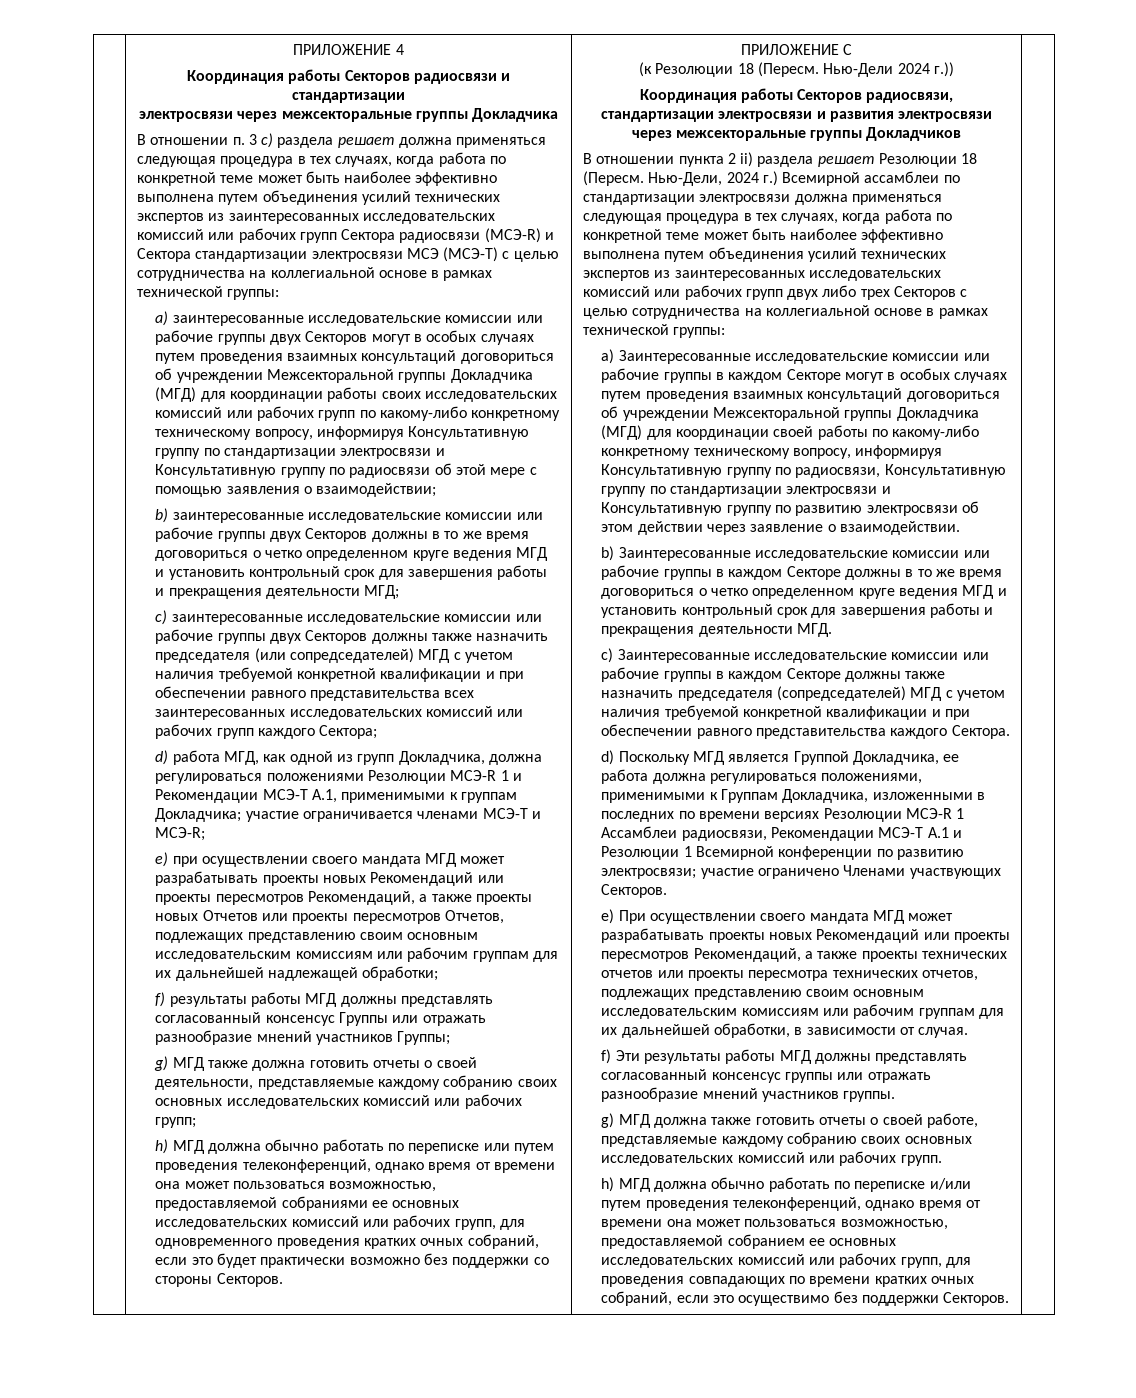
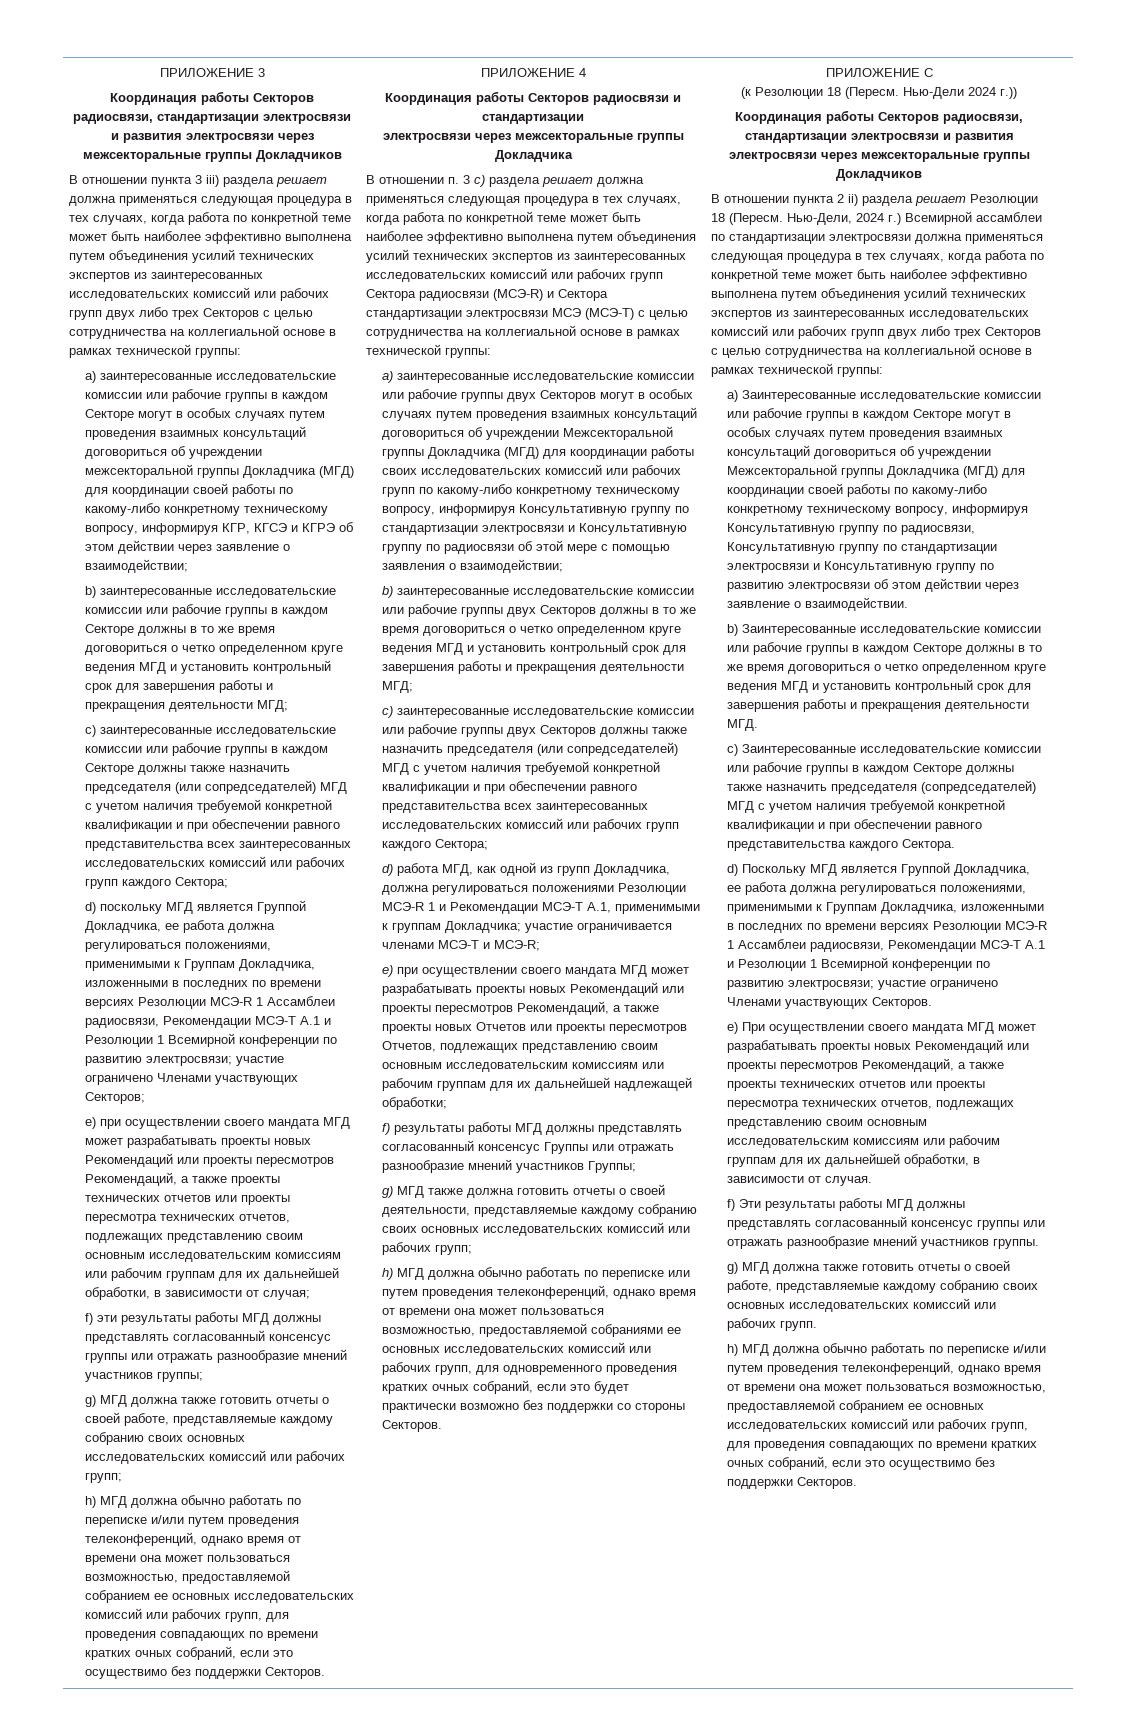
+ ПРИЛОЖЕНИЕ 3
+ Координация работы Секторов радиосвязи, стандартизации электросвязи и развития электросвязи через межсекторальные группы Докладчиков
+ В отношении пункта 3 iii) раздела решает должна применяться следующая процедура в тех случаях, когда работа по конкретной теме может быть наиболее эффективно выполнена путем объединения усилий технических экспертов из заинтересованных исследовательских комиссий или рабочих групп двух либо трех Секторов с целью сотрудничества на коллегиальной основе в рамках технической группы:
+ a) заинтересованные исследовательские комиссии или рабочие группы в каждом Секторе могут в особых случаях путем проведения взаимных консультаций договориться об учреждении межсекторальной группы Докладчика (МГД) для координации своей работы по какому-либо конкретному техническому вопросу, информируя КГР, КГСЭ и КГРЭ об этом действии через заявление о взаимодействии;
+ b) заинтересованные исследовательские комиссии или рабочие группы в каждом Секторе должны в то же время договориться о четко определенном круге ведения МГД и установить контрольный срок для завершения работы и прекращения деятельности МГД;
+ c) заинтересованные исследовательские комиссии или рабочие группы в каждом Секторе должны также назначить председателя (или сопредседателей) МГД с учетом наличия требуемой конкретной квалификации и при обеспечении равного представительства всех заинтересованных исследовательских комиссий или рабочих групп каждого Сектора;
+ d) поскольку МГД является Группой Докладчика, ее работа должна регулироваться положениями, применимыми к Группам Докладчика, изложенными в последних по времени версиях Резолюции МСЭ-R 1 Ассамблеи радиосвязи, Рекомендации МСЭ-Т А.1 и Резолюции 1 Всемирной конференции по развитию электросвязи; участие ограничено Членами участвующих Секторов;
+ e) при осуществлении своего мандата МГД может разрабатывать проекты новых Рекомендаций или проекты пересмотров Рекомендаций, а также проекты технических отчетов или проекты пересмотра технических отчетов, подлежащих представлению своим основным исследовательским комиссиям или рабочим группам для их дальнейшей обработки, в зависимости от случая;
+ f) эти результаты работы МГД должны представлять согласованный консенсус группы или отражать разнообразие мнений участников группы;
+ g) МГД должна также готовить отчеты о своей работе, представляемые каждому собранию своих основных исследовательских комиссий или рабочих групп;
+ h) МГД должна обычно работать по переписке и/или путем проведения телеконференций, однако время от времени она может пользоваться возможностью, предоставляемой собранием ее основных исследовательских комиссий или рабочих групп, для проведения совпадающих по времени кратких очных собраний, если это осуществимо без поддержки Секторов.

